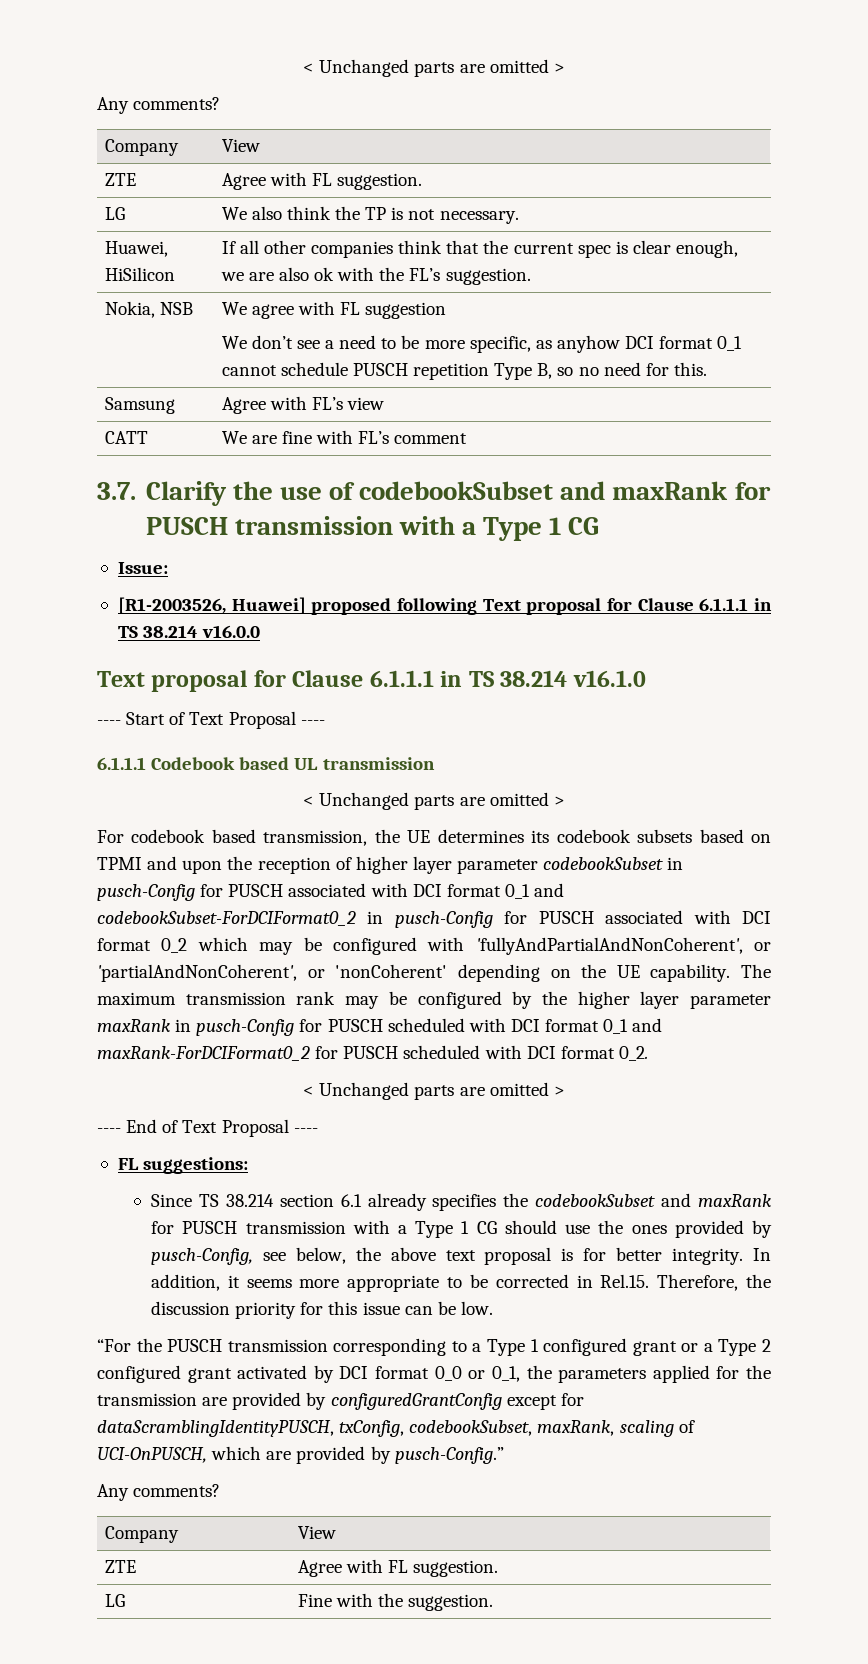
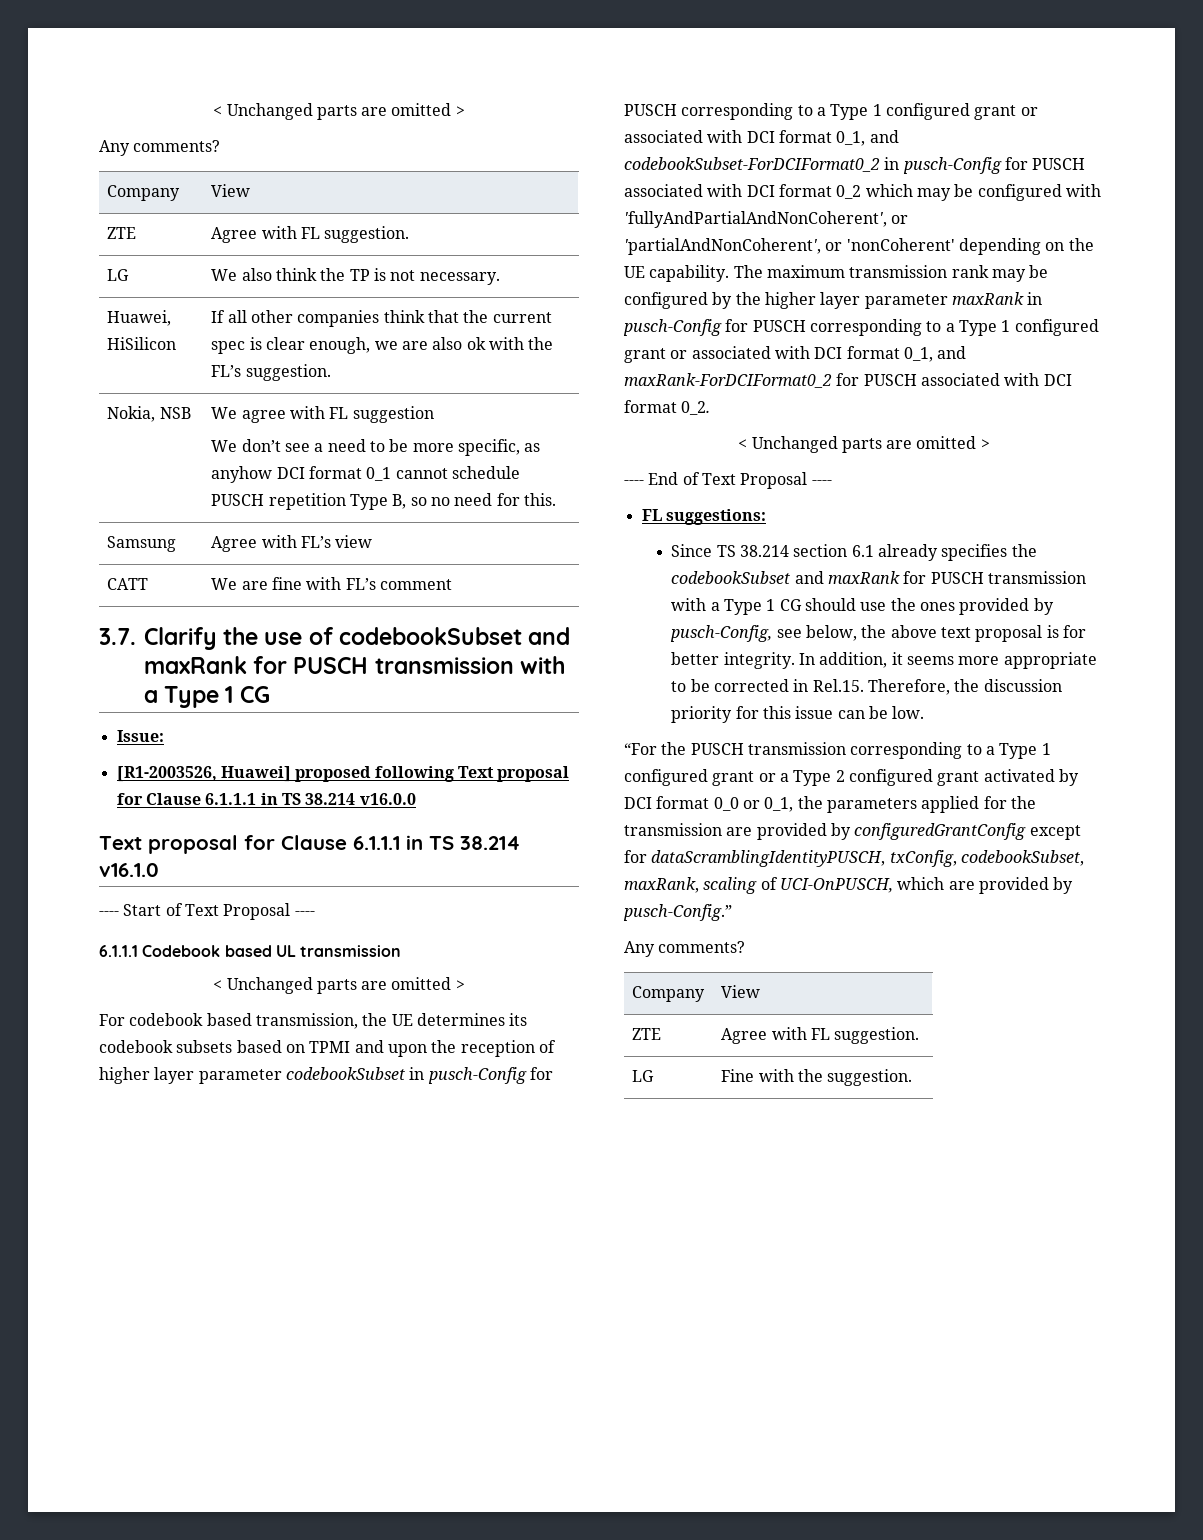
- For codebook based transmission, the UE determines its codebook subsets based on TPMI and upon the reception of higher layer parameter codebookSubset in pusch-Config for PUSCH associated with DCI format 0_1 and codebookSubset-ForDCIFormat0_2 in pusch-Config for PUSCH associated with DCI format 0_2 which may be configured with 'fullyAndPartialAndNonCoherent', or 'partialAndNonCoherent', or 'nonCoherent' depending on the UE capability.
+ For codebook based transmission, the UE determines its codebook subsets based on TPMI and upon the reception of higher layer parameter codebookSubset in pusch-Config for PUSCH corresponding to a Type 1 configured grant or associated with DCI format 0_1, and codebookSubset-ForDCIFormat0_2 in pusch-Config for PUSCH associated with DCI format 0_2 which may be configured with 'fullyAndPartialAndNonCoherent', or 'partialAndNonCoherent', or 'nonCoherent' depending on the UE capability.
- The maximum transmission rank may be configured by the higher layer parameter maxRank in pusch-Config for PUSCH scheduled with DCI format 0_1 and maxRank-ForDCIFormat0_2 for PUSCH scheduled with DCI format 0_2.
+ The maximum transmission rank may be configured by the higher layer parameter maxRank in pusch-Config for PUSCH corresponding to a Type 1 configured grant or associated with DCI format 0_1, and maxRank-ForDCIFormat0_2 for PUSCH associated with DCI format 0_2.

